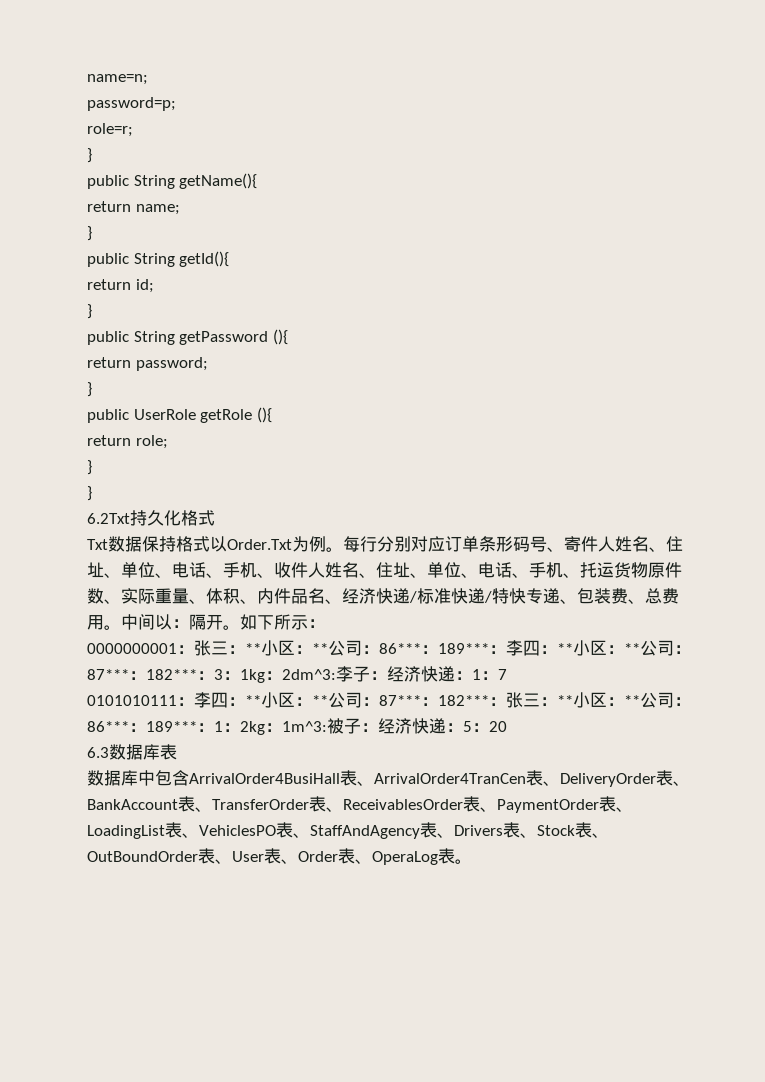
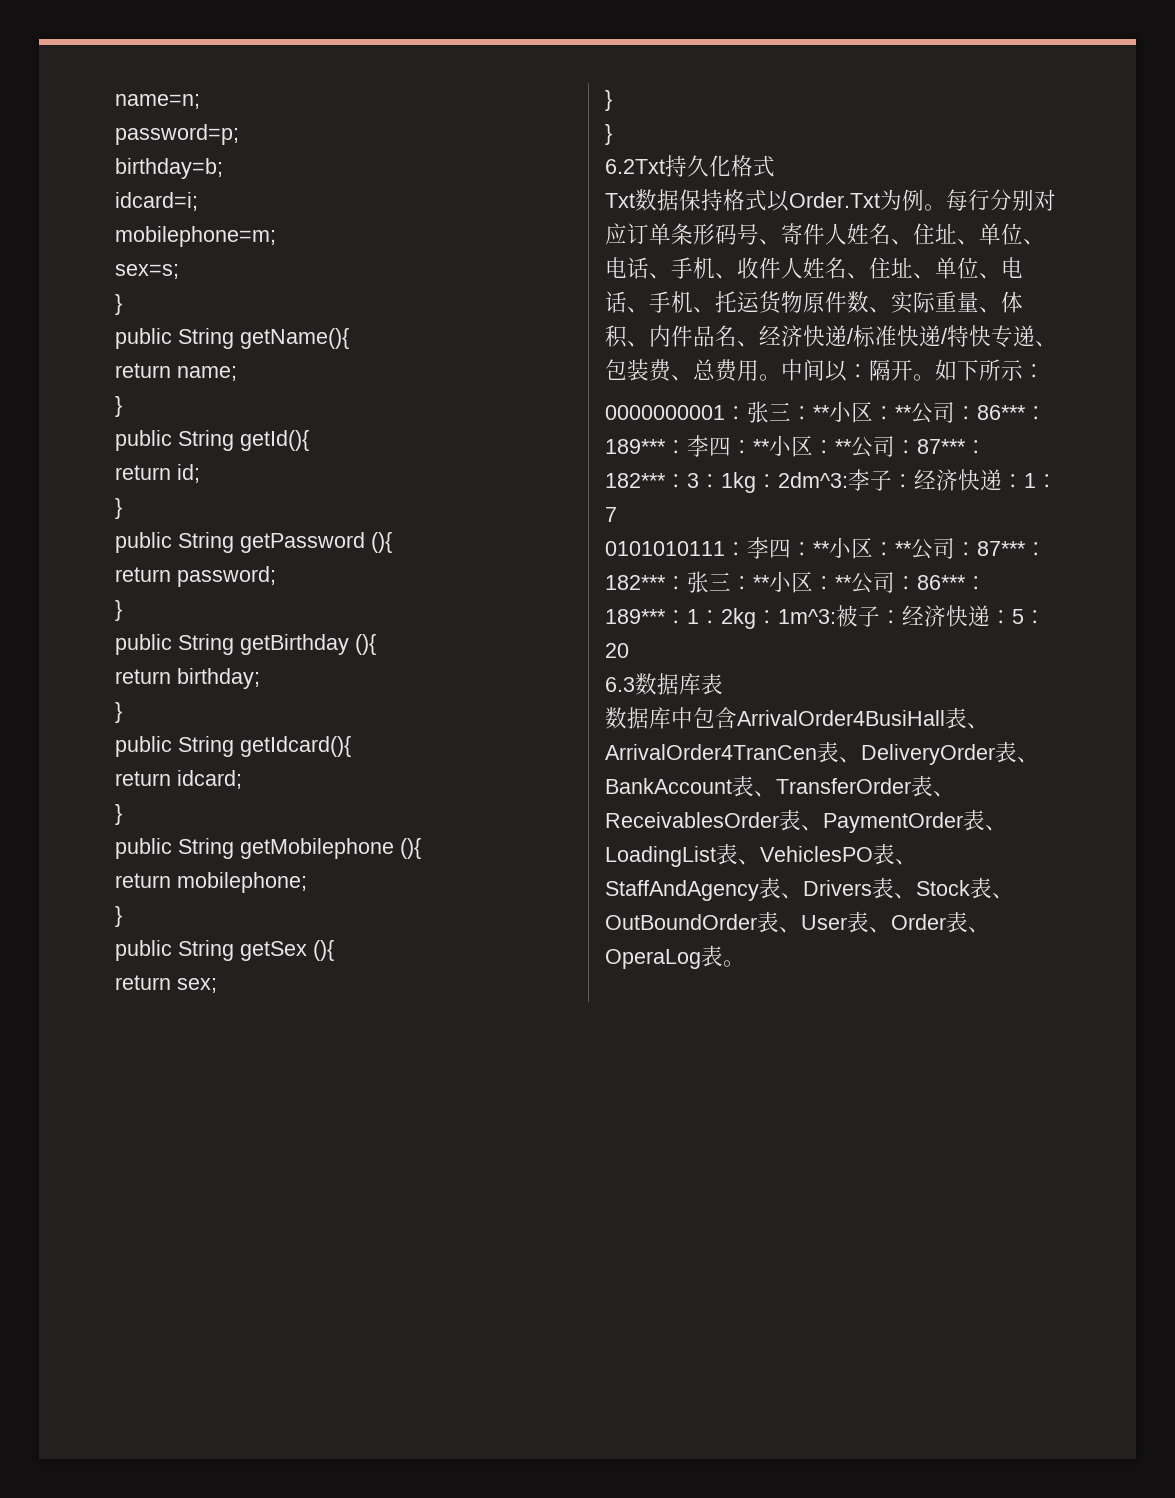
- role=r;
+ birthday=b;
+ idcard=i;
+ mobilephone=m;
+ sex=s;
- public UserRole getRole (){
- return role;
+ public String getBirthday (){
+ return birthday;
+ }
+ public String getIdcard(){
+ return idcard;
+ }
+ public String getMobilephone (){
+ return mobilephone;
+ }
+ public String getSex (){
+ return sex;

